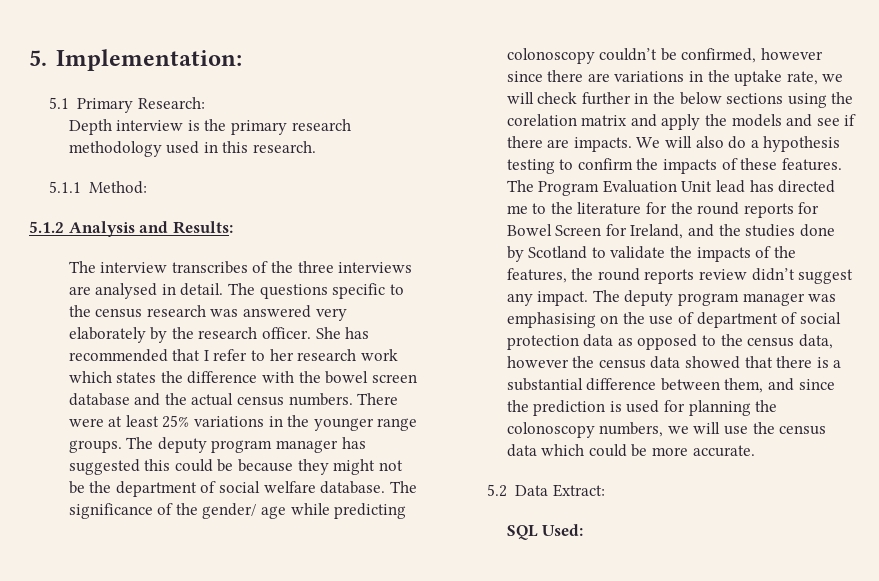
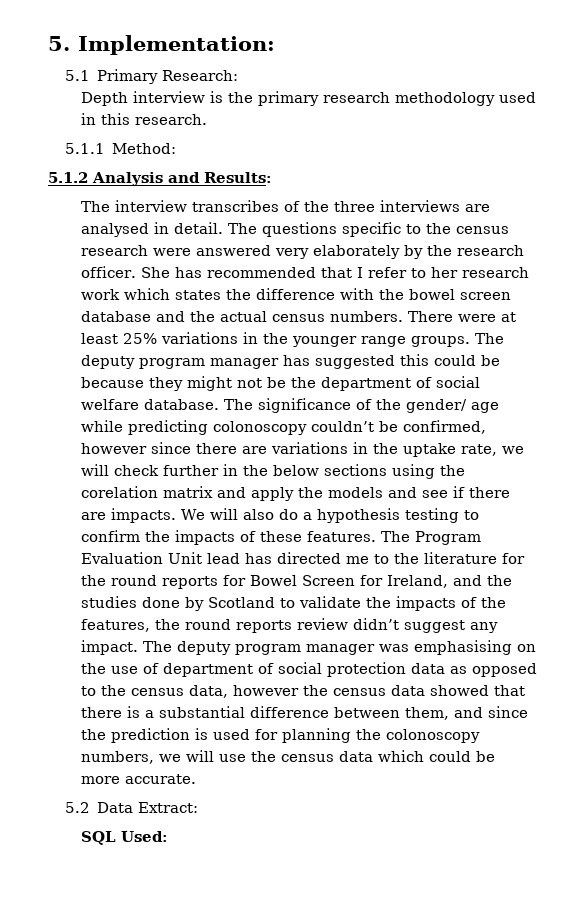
- The questions specific to the census research was answered very elaborately by the research officer.
+ The questions specific to the census research were answered very elaborately by the research officer.

